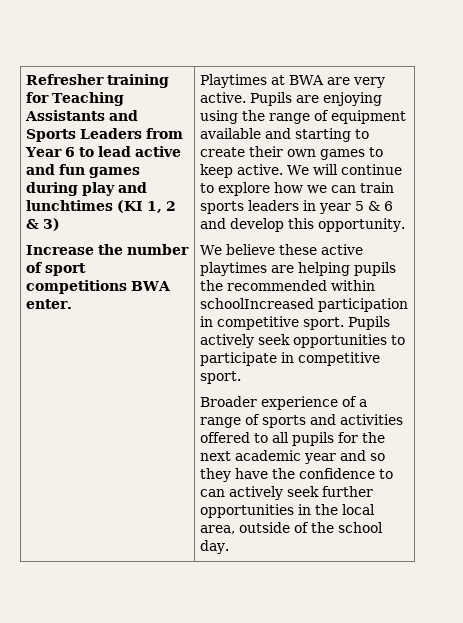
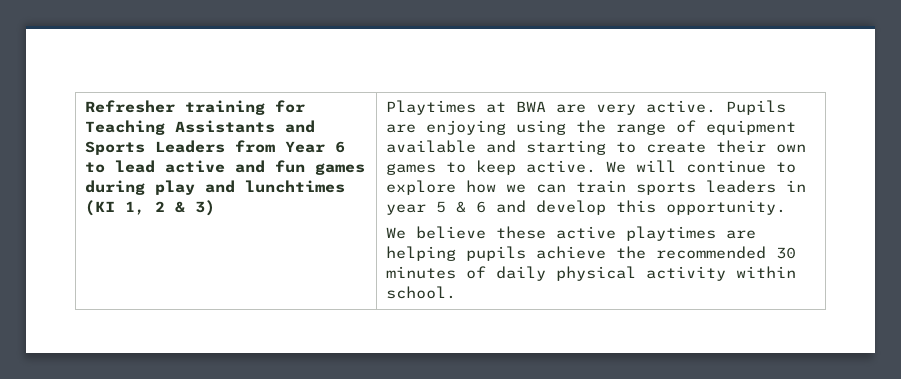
- Increase the number of sport competitions BWA enter.
- We believe these active playtimes are helping pupils the recommended within schoolIncreased participation in competitive sport. Pupils actively seek opportunities to participate in competitive sport.
- Broader experience of a range of sports and activities offered to all pupils for the next academic year and so they have the confidence to can actively seek further opportunities in the local area, outside of the school day.
+ We believe these active playtimes are helping pupils achieve the recommended 30 minutes of daily physical activity within school.

